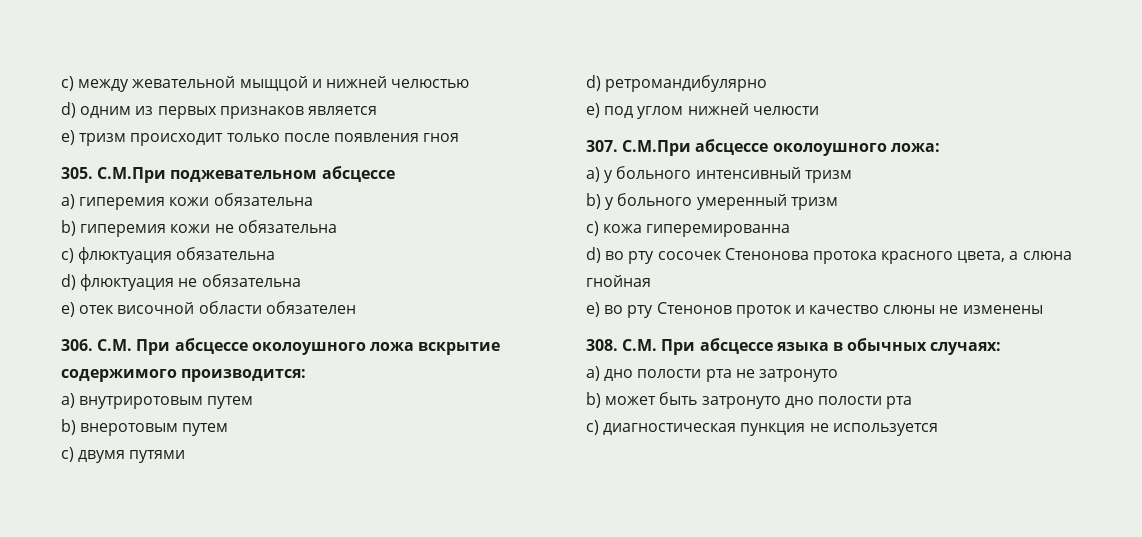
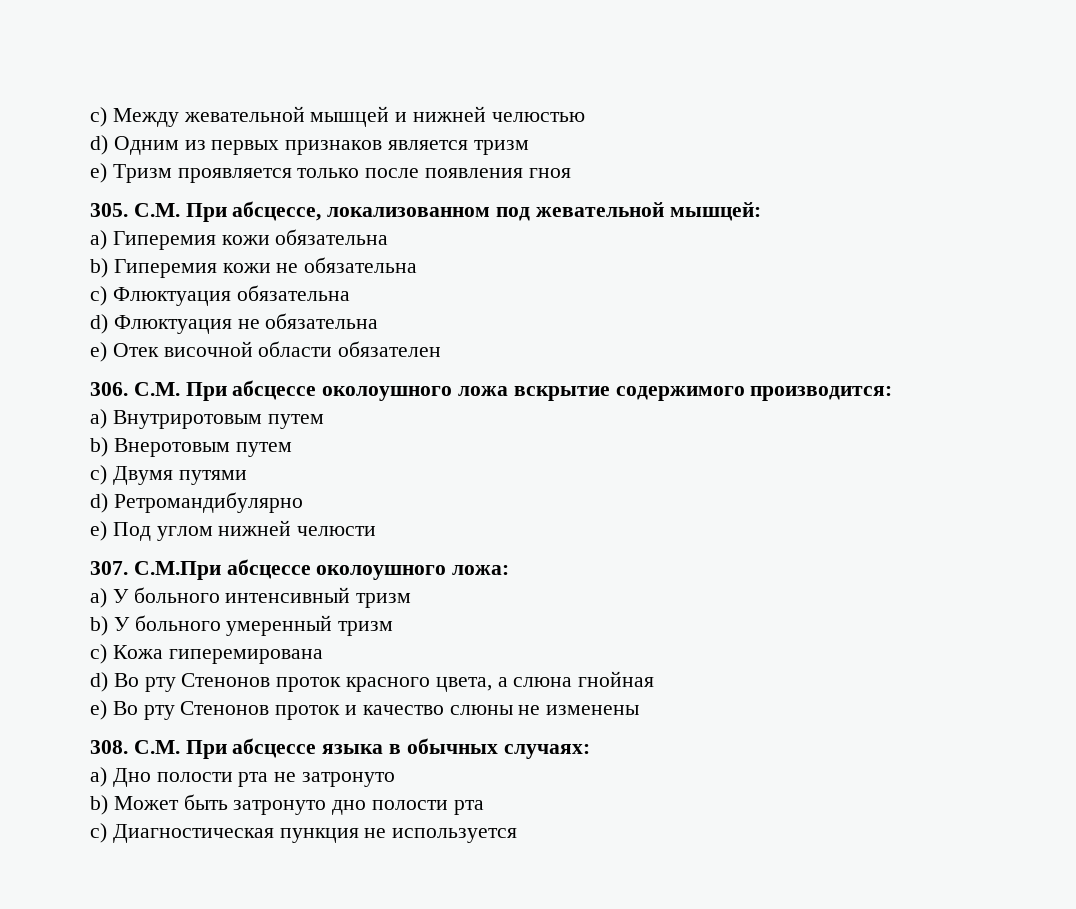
- c) между жевательной мыщцой и нижней челюстью
+ c) Между жевательной мышцей и нижней челюстью
- d) одним из первых признаков является
- e) тризм происходит только после появления гноя
+ d) Одним из первых признаков является тризм
+ e) Тризм проявляется только после появления гноя
- 305. C.M.При поджевательном абсцессе
- a) гиперемия кожи обязательна
+ 305. C.M. При абсцессе, локализованном под жевательной мышцей:
+ a) Гиперемия кожи обязательна
- b) гиперемия кожи не обязательна
+ b) Гиперемия кожи не обязательна
- c) флюктуация обязательна
+ c) Флюктуация обязательна
- d) флюктуация не обязательна
+ d) Флюктуация не обязательна
- e) отек височной области обязателен
+ e) Отек височной области обязателен
- a) внутриротовым путем
+ a) Внутриротовым путем
- b) внеротовым путем
+ b) Внеротовым путем
- c) двумя путями
+ c) Двумя путями
- d) ретромандибулярно
- e) под углом нижней челюсти
+ d) Ретромандибулярно
+ e) Под углом нижней челюсти
- a) у больного интенсивный тризм
+ a) У больного интенсивный тризм
- b) у больного умеренный тризм
+ b) У больного умеренный тризм
- c) кожа гиперемированна
- d) во рту сосочек Стенонова протока красного цвета, а слюна гнойная
+ c) Кожа гиперемирована
+ d) Во рту Стенонов проток красного цвета, а слюна гнойная
- e) во рту Стенонов проток и качество слюны не изменены
+ e) Во рту Стенонов проток и качество слюны не изменены
- a) дно полости рта не затронуто
+ a) Дно полости рта не затронуто
- b) может быть затронуто дно полости рта
+ b) Может быть затронуто дно полости рта
- c) диагностическая пункция не используется
+ c) Диагностическая пункция не используется

